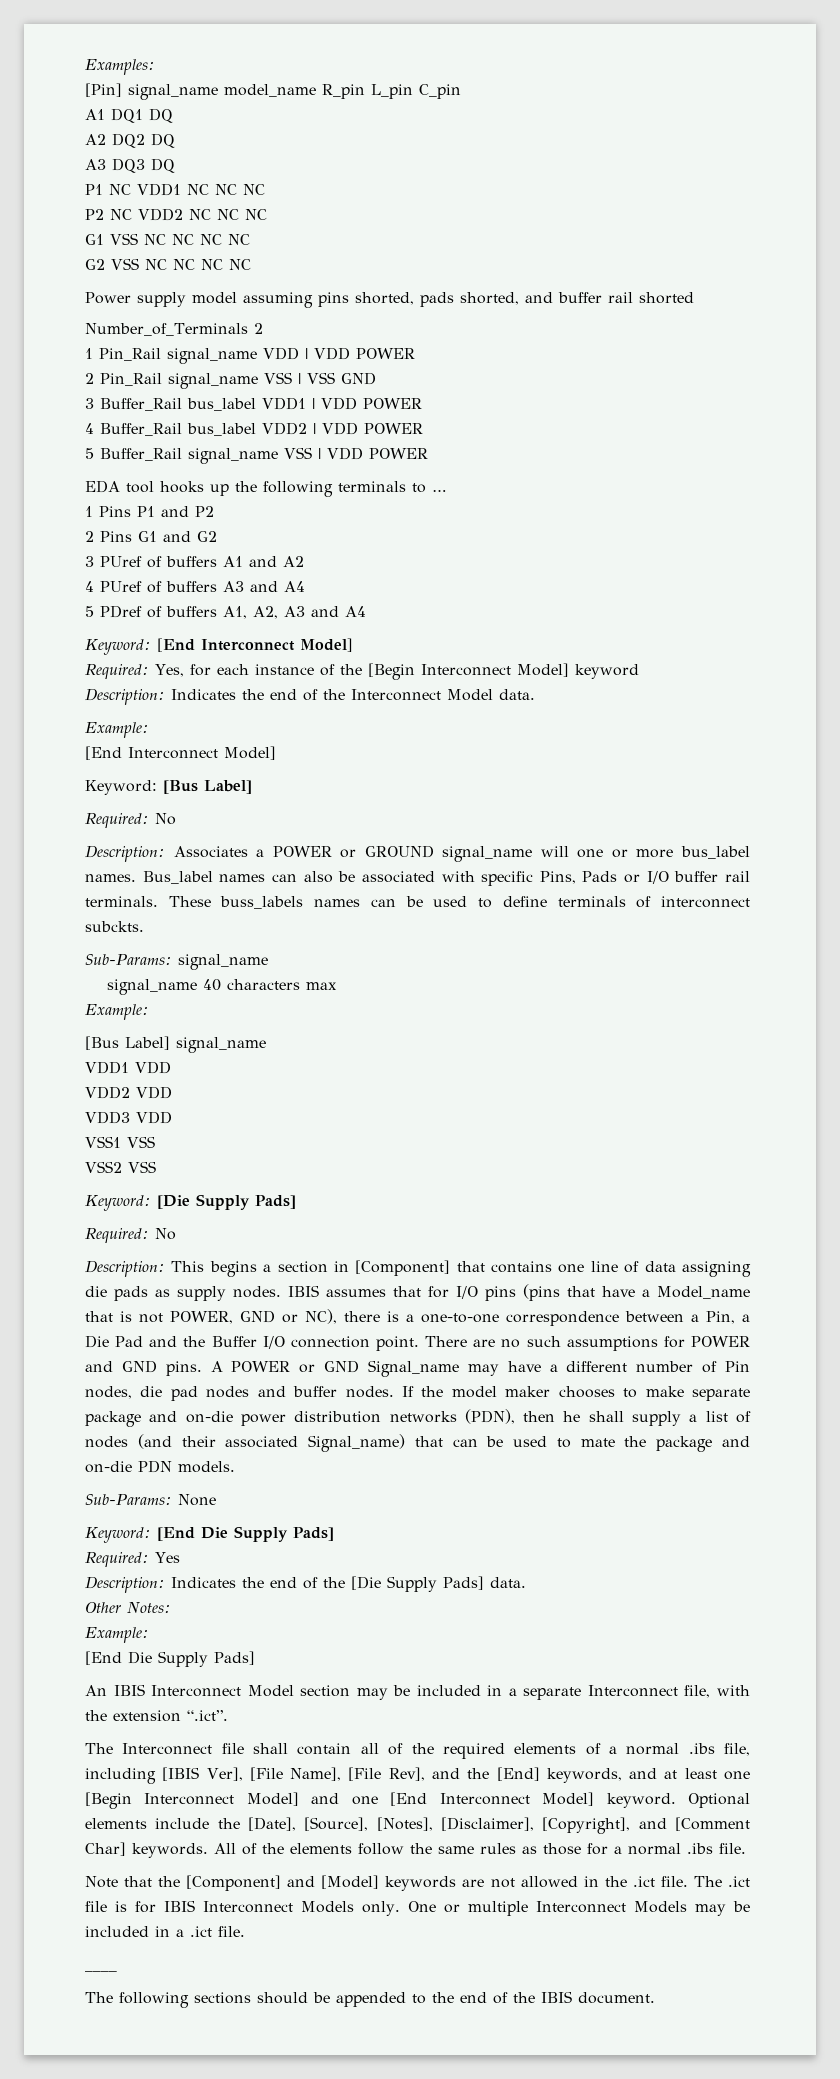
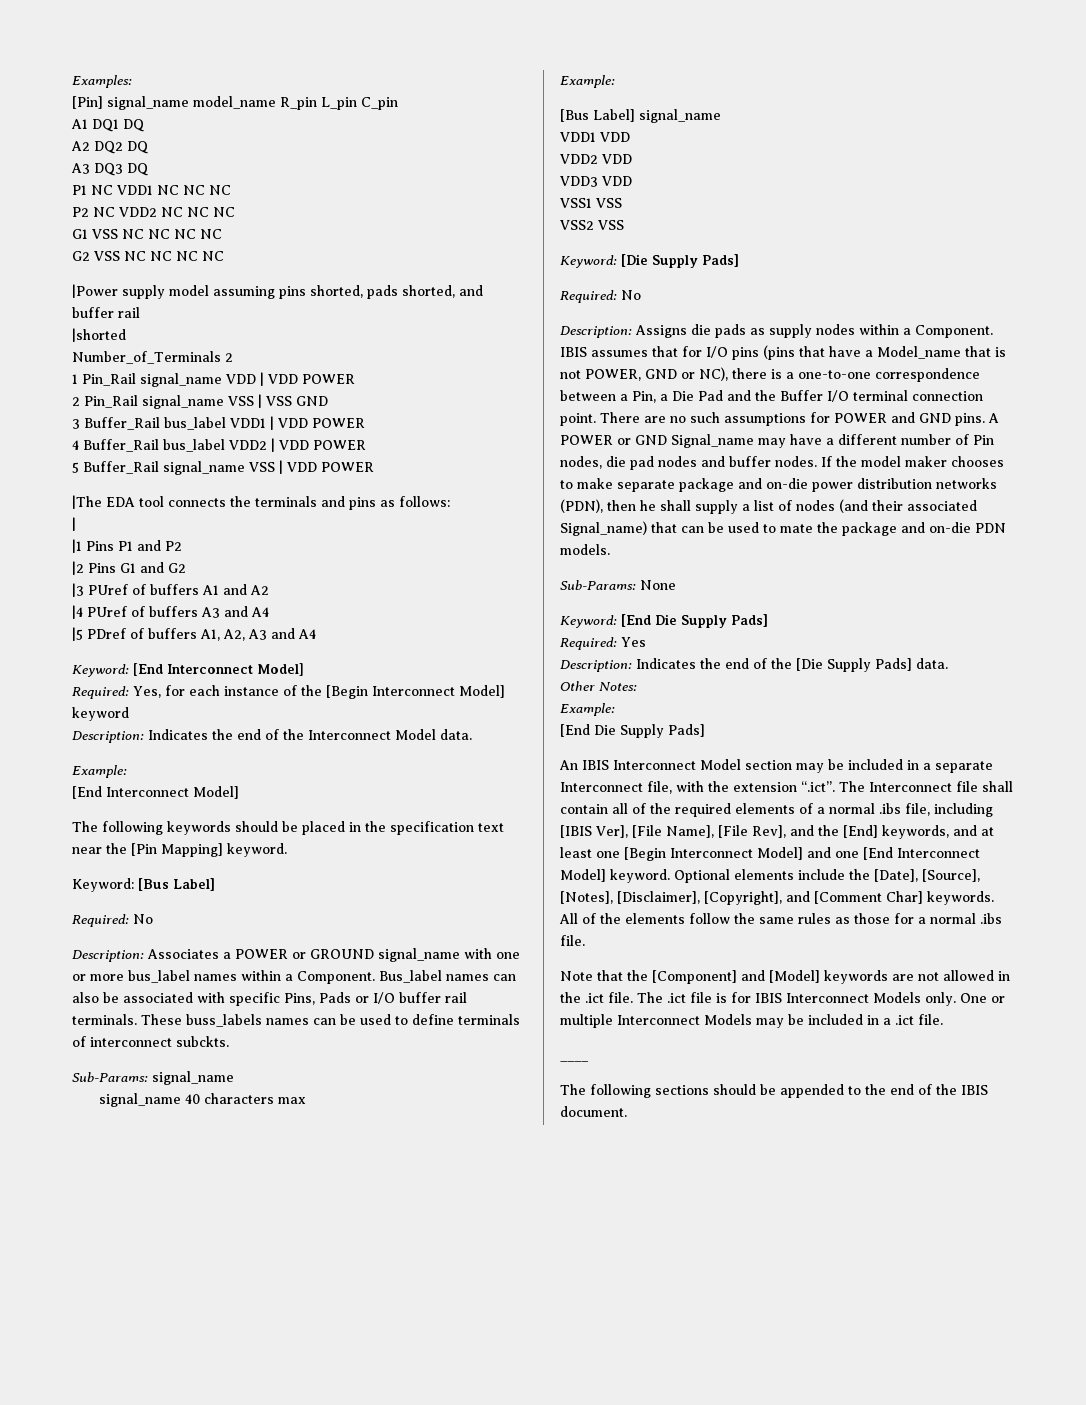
- Power supply model assuming pins shorted, pads shorted, and buffer rail shorted
+ |Power supply model assuming pins shorted, pads shorted, and buffer rail
+ |shorted
- EDA tool hooks up the following terminals to …
- 1 Pins P1 and P2
+ |The EDA tool connects the terminals and pins as follows:
+ |
+ |1 Pins P1 and P2
- 2 Pins G1 and G2
+ |2 Pins G1 and G2
- 3 PUref of buffers A1 and A2
+ |3 PUref of buffers A1 and A2
- 4 PUref of buffers A3 and A4
+ |4 PUref of buffers A3 and A4
- 5 PDref of buffers A1, A2, A3 and A4
+ |5 PDref of buffers A1, A2, A3 and A4
+ The following keywords should be placed in the specification text near the [Pin Mapping] keyword.
- Description: Associates a POWER or GROUND signal_name will one or more bus_label names.
+ Description: Associates a POWER or GROUND signal_name with one or more bus_label names within a Component.
- Description: This begins a section in [Component] that contains one line of data assigning die pads as supply nodes.
+ Description: Assigns die pads as supply nodes within a Component.
- IBIS assumes that for I/O pins (pins that have a Model_name that is not POWER, GND or NC), there is a one-to-one correspondence between a Pin, a Die Pad and the Buffer I/O connection point.
+ IBIS assumes that for I/O pins (pins that have a Model_name that is not POWER, GND or NC), there is a one-to-one correspondence between a Pin, a Die Pad and the Buffer I/O terminal connection point.
- An IBIS Interconnect Model section may be included in a separate Interconnect file, with the extension “.ict”.
- The Interconnect file shall contain all of the required elements of a normal .ibs file, including [IBIS Ver], [File Name], [File Rev], and the [End] keywords, and at least one [Begin Interconnect Model] and one [End Interconnect Model] keyword.
+ An IBIS Interconnect Model section may be included in a separate Interconnect file, with the extension “.ict”. The Interconnect file shall contain all of the required elements of a normal .ibs file, including [IBIS Ver], [File Name], [File Rev], and the [End] keywords, and at least one [Begin Interconnect Model] and one [End Interconnect Model] keyword.

